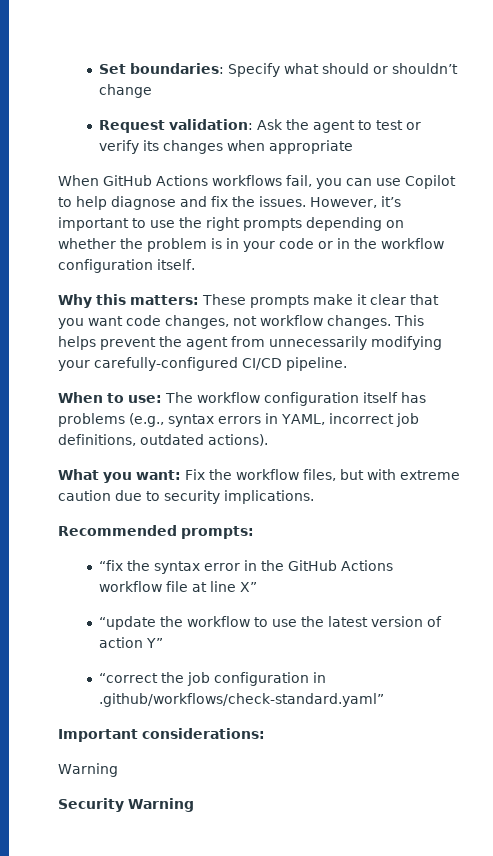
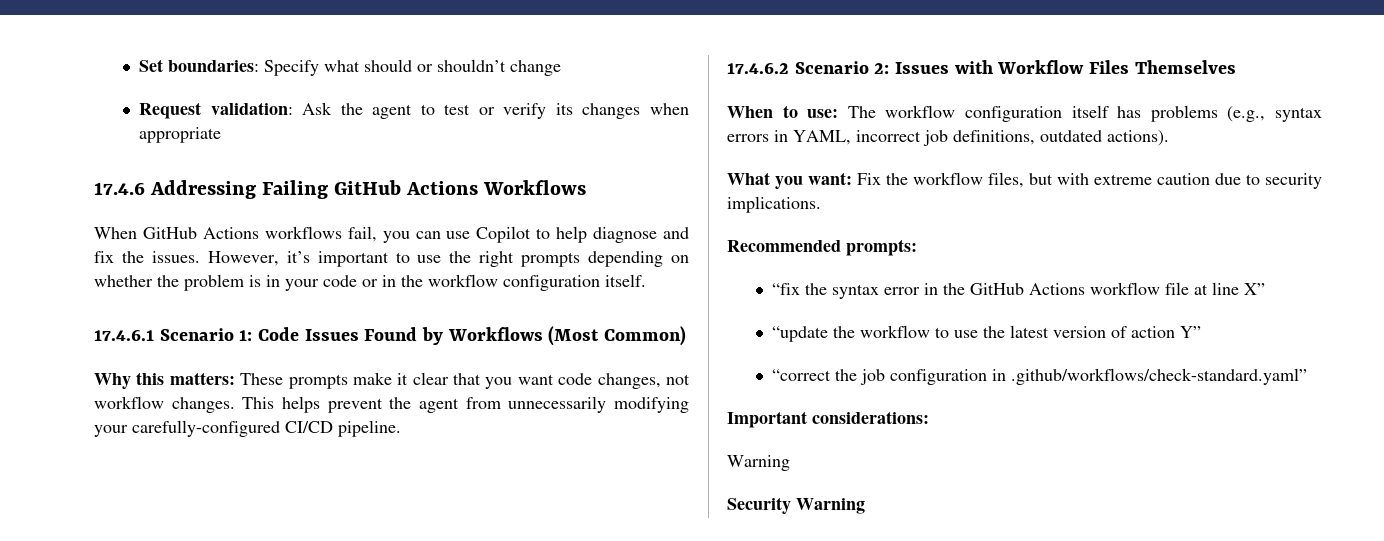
+ 17.4.6 Addressing Failing GitHub Actions Workflows
+ 17.4.6.1 Scenario 1: Code Issues Found by Workflows (Most Common)
+ 17.4.6.2 Scenario 2: Issues with Workflow Files Themselves

